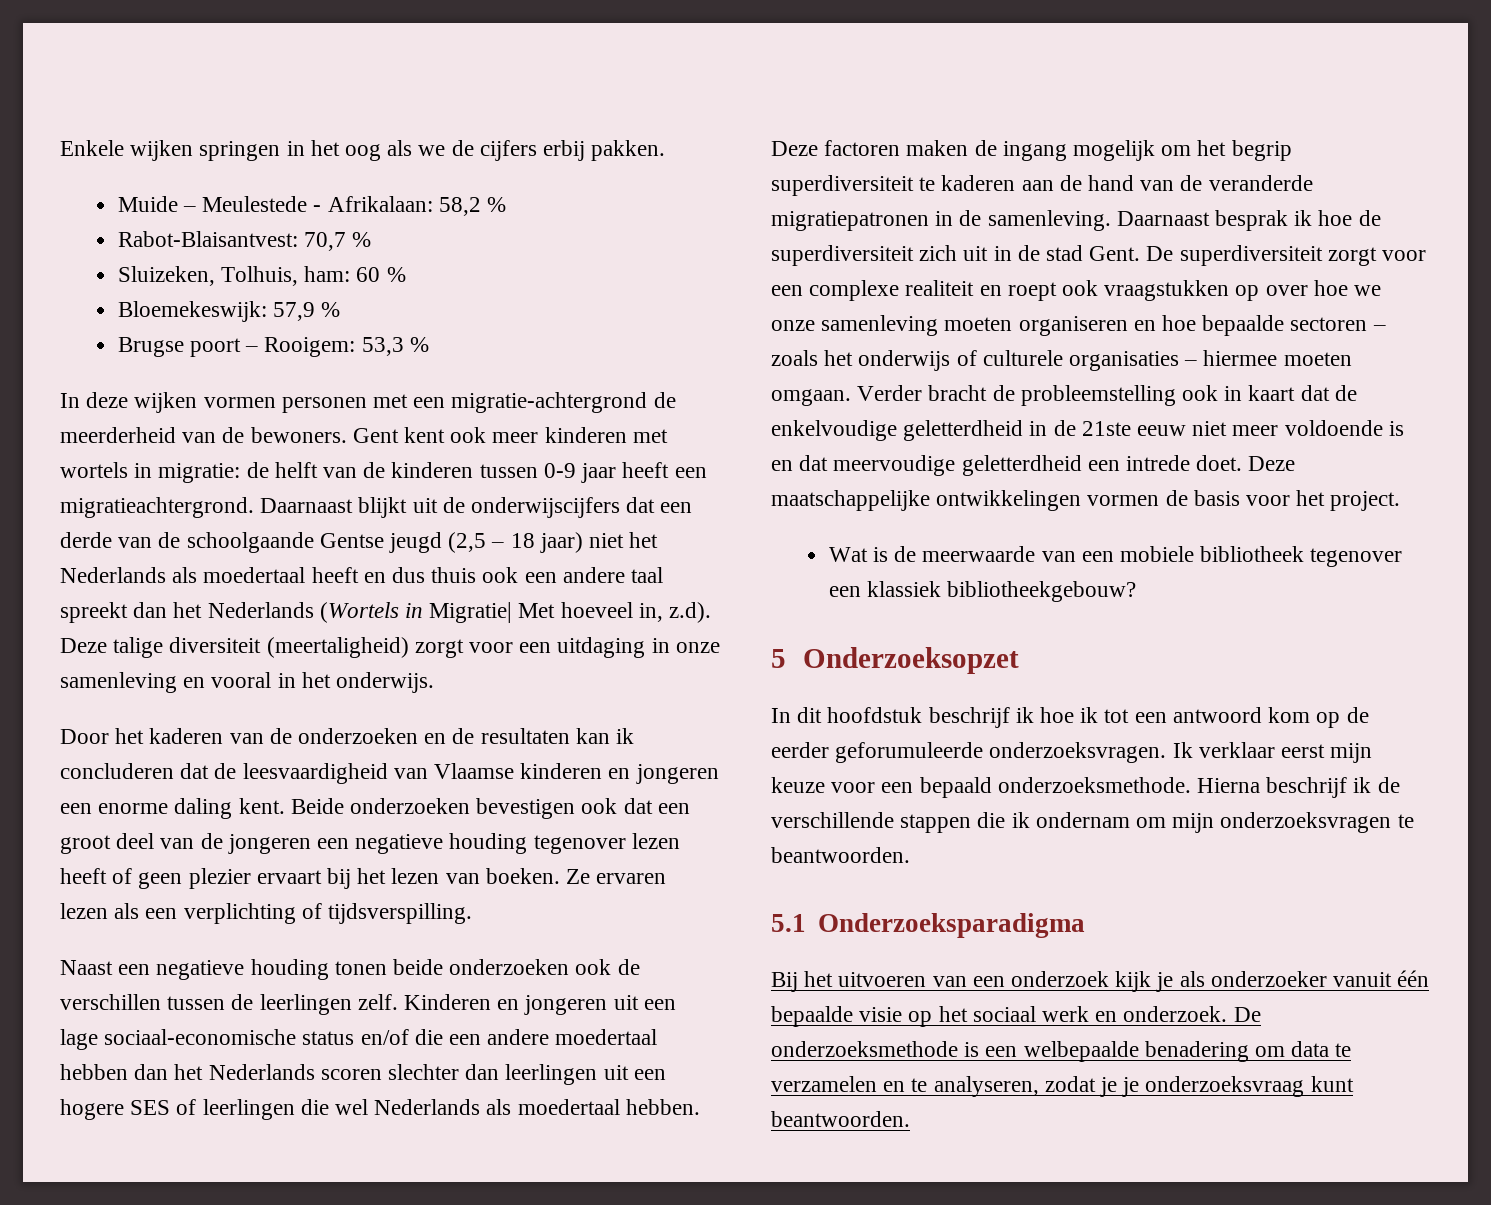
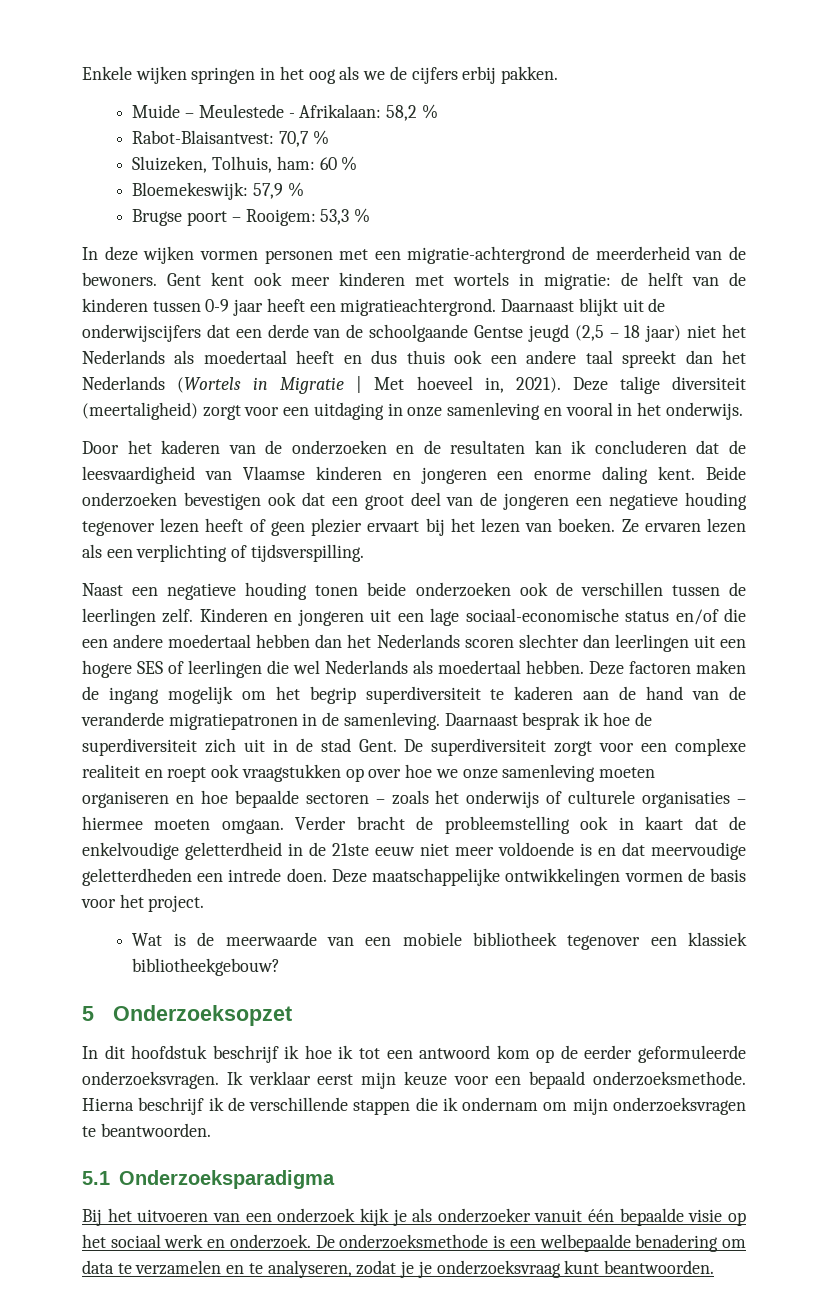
- Daarnaast blijkt uit de onderwijscijfers dat een derde van de schoolgaande Gentse jeugd (2,5 – 18 jaar) niet het Nederlands als moedertaal heeft en dus thuis ook een andere taal spreekt dan het Nederlands (Wortels in Migratie| Met hoeveel in, z.d). Deze talige diversiteit (meertaligheid) zorgt voor een uitdaging in onze samenleving en vooral in het onderwijs.
+ Daarnaast blijkt uit de onderwijscijfers dat een derde van de schoolgaande Gentse jeugd (2,5 – 18 jaar) niet het Nederlands als moedertaal heeft en dus thuis ook een andere taal spreekt dan het Nederlands (Wortels in Migratie | Met hoeveel in, 2021). Deze talige diversiteit (meertaligheid) zorgt voor een uitdaging in onze samenleving en vooral in het onderwijs.
- Verder bracht de probleemstelling ook in kaart dat de enkelvoudige geletterdheid in de 21ste eeuw niet meer voldoende is en dat meervoudige geletterdheid een intrede doet.
+ Verder bracht de probleemstelling ook in kaart dat de enkelvoudige geletterdheid in de 21ste eeuw niet meer voldoende is en dat meervoudige geletterdheden een intrede doen.
- In dit hoofdstuk beschrijf ik hoe ik tot een antwoord kom op de eerder geforumuleerde onderzoeksvragen.
+ In dit hoofdstuk beschrijf ik hoe ik tot een antwoord kom op de eerder geformuleerde onderzoeksvragen.

